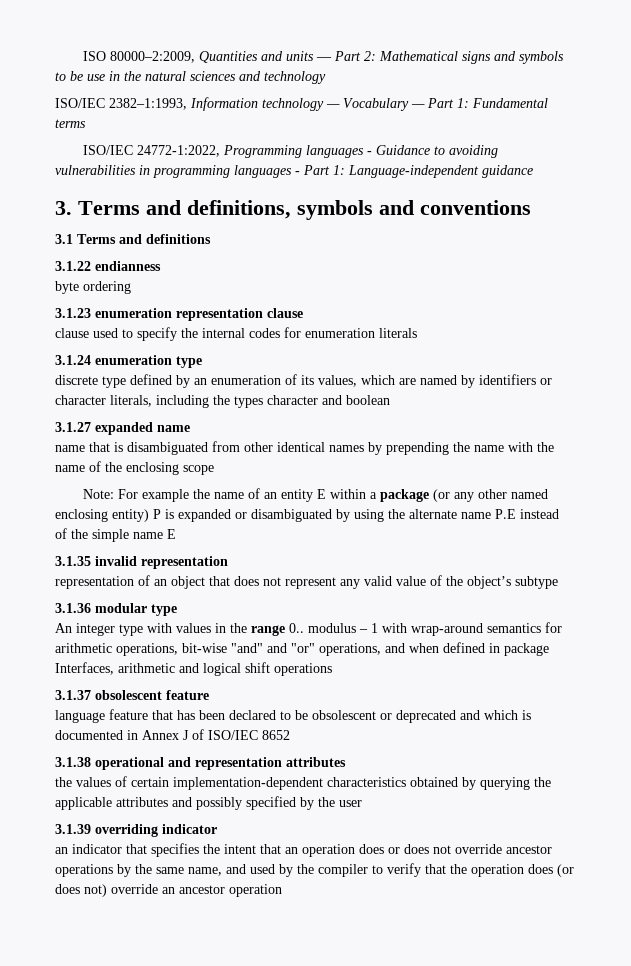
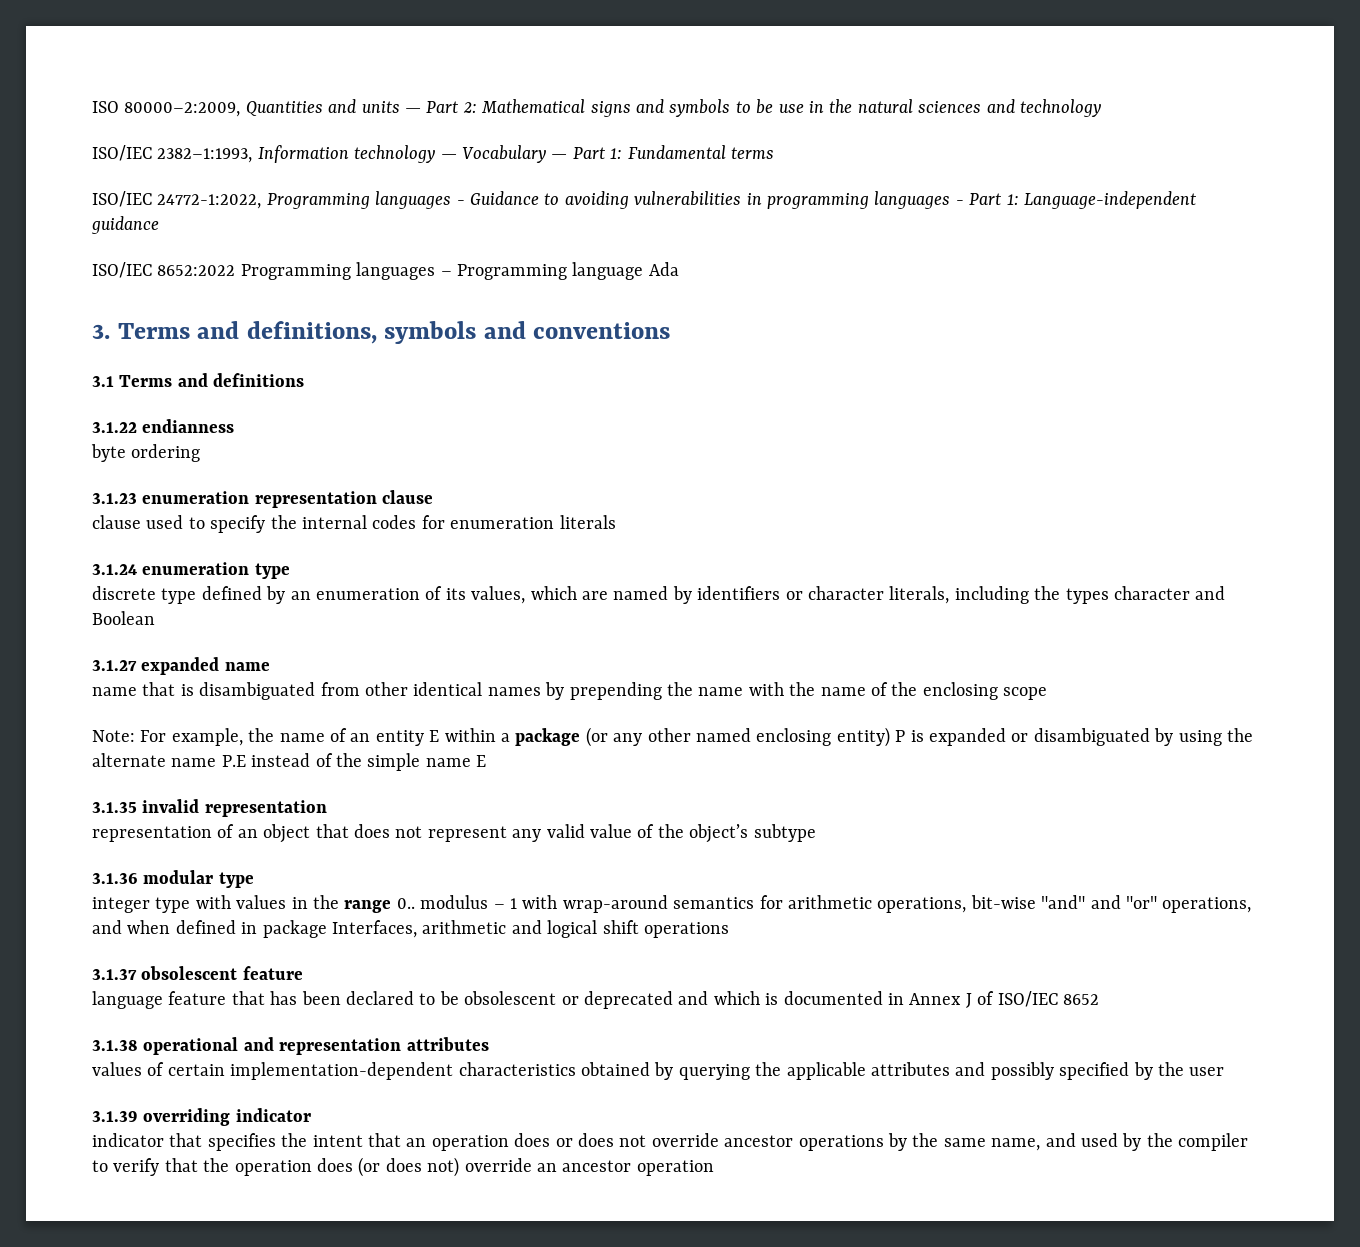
+ ISO/IEC 8652:2022 Programming languages – Programming language Ada
- discrete type defined by an enumeration of its values, which are named by identifiers or character literals, including the types character and boolean
+ discrete type defined by an enumeration of its values, which are named by identifiers or character literals, including the types character and Boolean
- Note: For example the name of an entity E within a package (or any other named enclosing entity) P is expanded or disambiguated by using the alternate name P.E instead of the simple name E
+ Note: For example, the name of an entity E within a package (or any other named enclosing entity) P is expanded or disambiguated by using the alternate name P.E instead of the simple name E
- An integer type with values in the range 0.. modulus – 1 with wrap-around semantics for arithmetic operations, bit-wise "and" and "or" operations, and when defined in package Interfaces, arithmetic and logical shift operations
+ integer type with values in the range 0.. modulus – 1 with wrap-around semantics for arithmetic operations, bit-wise "and" and "or" operations, and when defined in package Interfaces, arithmetic and logical shift operations
- the values of certain implementation-dependent characteristics obtained by querying the applicable attributes and possibly specified by the user
+ values of certain implementation-dependent characteristics obtained by querying the applicable attributes and possibly specified by the user
- an indicator that specifies the intent that an operation does or does not override ancestor operations by the same name, and used by the compiler to verify that the operation does (or does not) override an ancestor operation
+ indicator that specifies the intent that an operation does or does not override ancestor operations by the same name, and used by the compiler to verify that the operation does (or does not) override an ancestor operation

